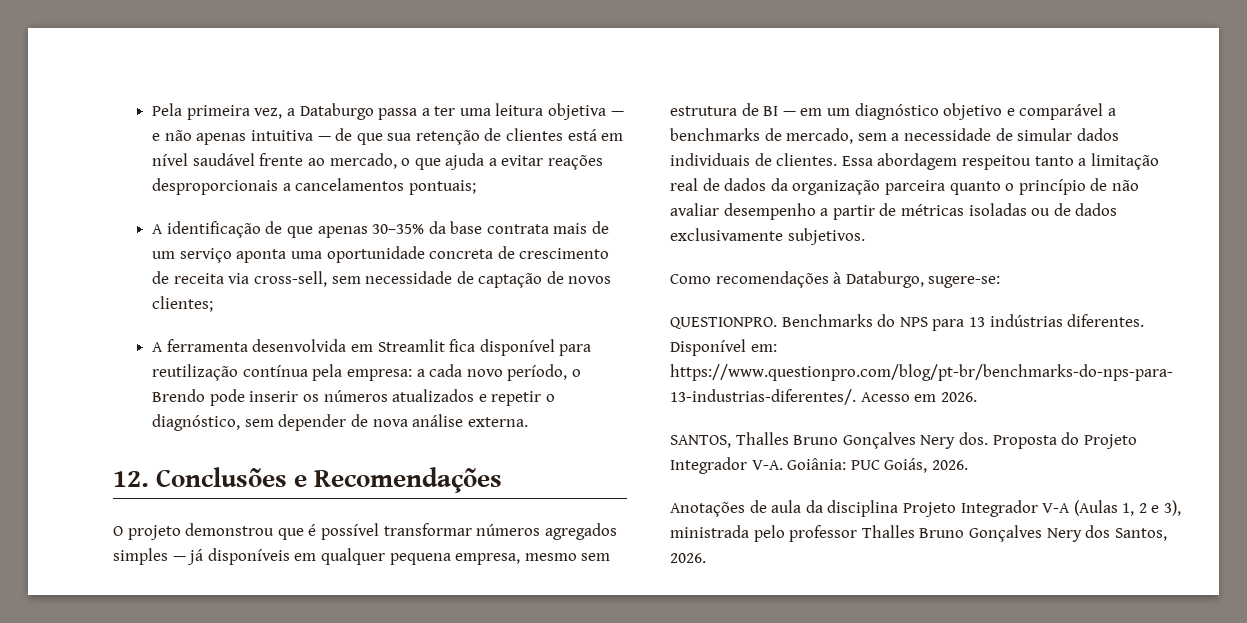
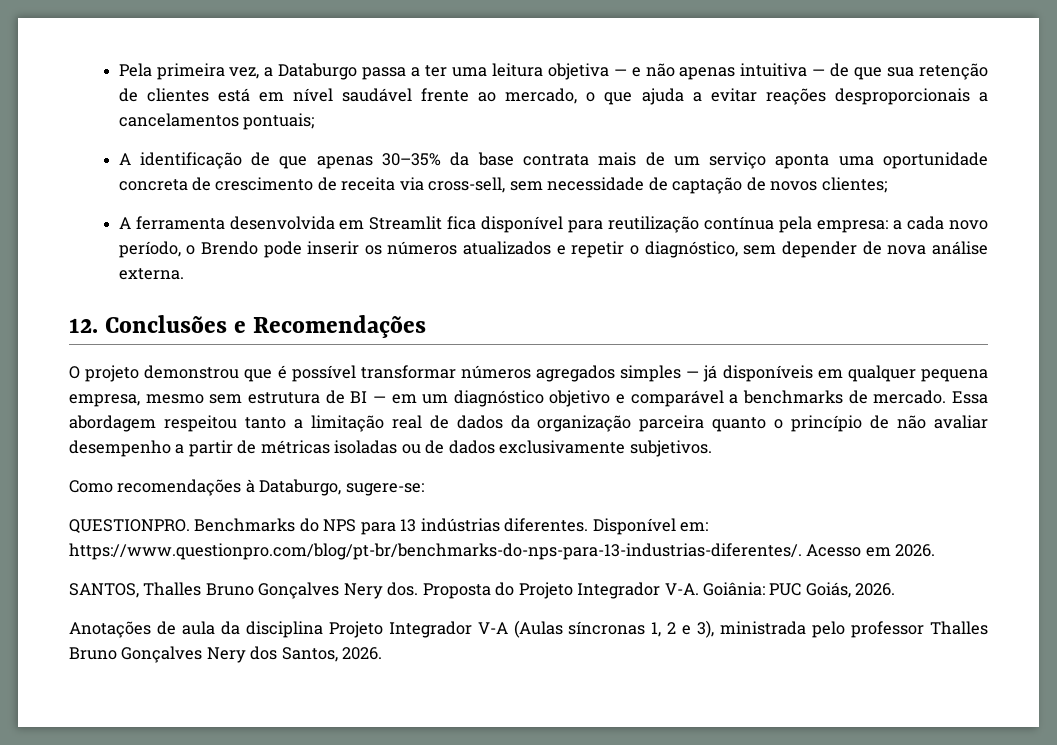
- O projeto demonstrou que é possível transformar números agregados simples — já disponíveis em qualquer pequena empresa, mesmo sem estrutura de BI — em um diagnóstico objetivo e comparável a benchmarks de mercado, sem a necessidade de simular dados individuais de clientes.
+ O projeto demonstrou que é possível transformar números agregados simples — já disponíveis em qualquer pequena empresa, mesmo sem estrutura de BI — em um diagnóstico objetivo e comparável a benchmarks de mercado.
- Anotações de aula da disciplina Projeto Integrador V-A (Aulas 1, 2 e 3), ministrada pelo professor Thalles Bruno Gonçalves Nery dos Santos, 2026.
+ Anotações de aula da disciplina Projeto Integrador V-A (Aulas síncronas 1, 2 e 3), ministrada pelo professor Thalles Bruno Gonçalves Nery dos Santos, 2026.

